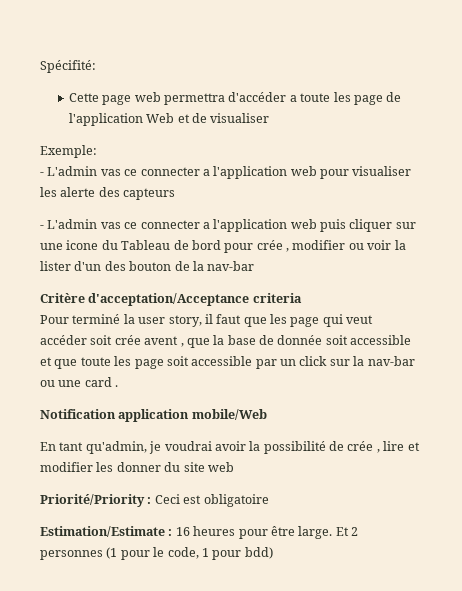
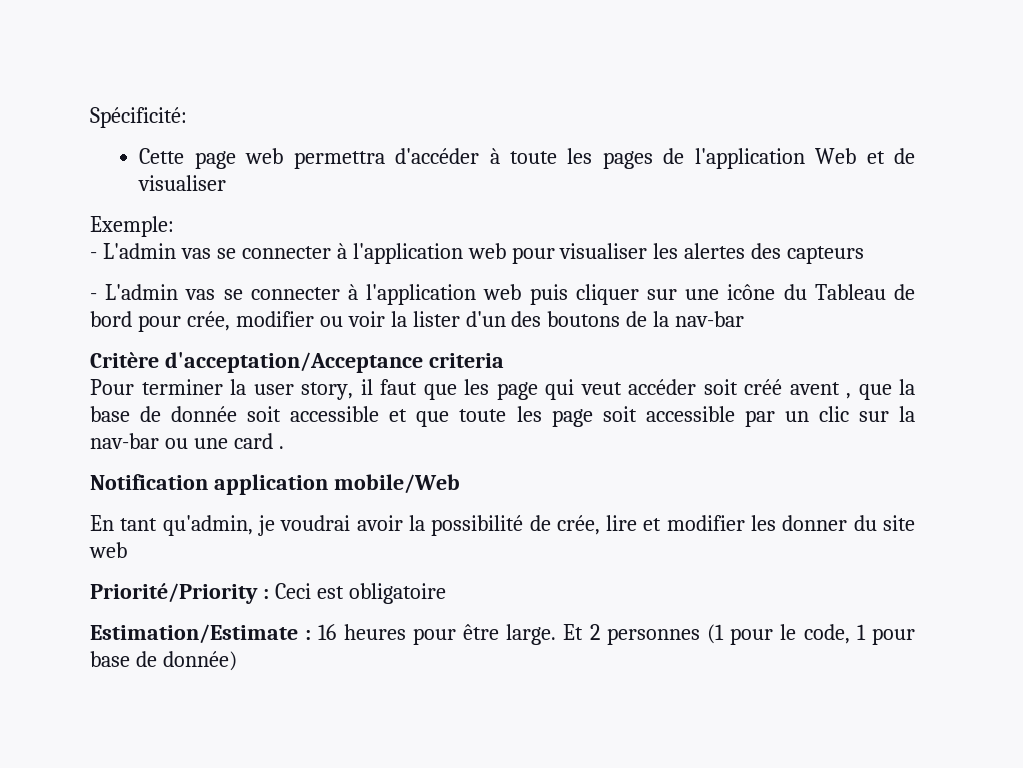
- Spécifité:
+ Spécificité:
- Cette page web permettra d'accéder a toute les page de l'application Web et de visualiser
+ Cette page web permettra d'accéder à toute les pages de l'application Web et de visualiser
- - L'admin vas ce connecter a l'application web pour visualiser les alerte des capteurs
+ - L'admin vas se connecter à l'application web pour visualiser les alertes des capteurs
- - L'admin vas ce connecter a l'application web puis cliquer sur une icone du Tableau de bord pour crée , modifier ou voir la lister d'un des bouton de la nav-bar
+ - L'admin vas se connecter à l'application web puis cliquer sur une icône du Tableau de bord pour crée, modifier ou voir la lister d'un des boutons de la nav-bar
- Pour terminé la user story, il faut que les page qui veut accéder soit crée avent , que la base de donnée soit accessible et que toute les page soit accessible par un click sur la nav-bar ou une card .
+ Pour terminer la user story, il faut que les page qui veut accéder soit créé avent , que la base de donnée soit accessible et que toute les page soit accessible par un clic sur la nav-bar ou une card .
- En tant qu'admin, je voudrai avoir la possibilité de crée , lire et modifier les donner du site web
+ En tant qu'admin, je voudrai avoir la possibilité de crée, lire et modifier les donner du site web
- Et 2 personnes (1 pour le code, 1 pour bdd)
+ Et 2 personnes (1 pour le code, 1 pour base de donnée)

